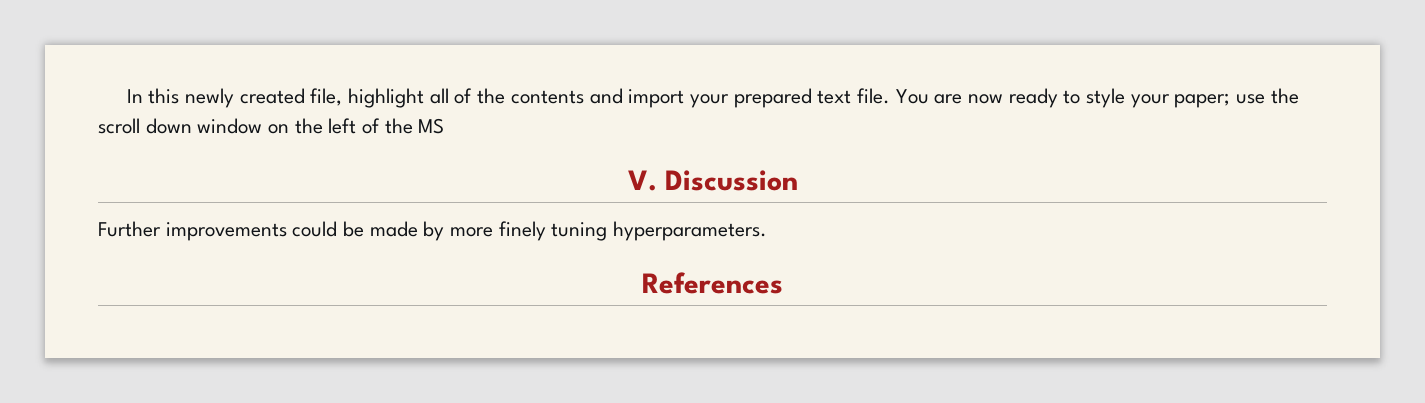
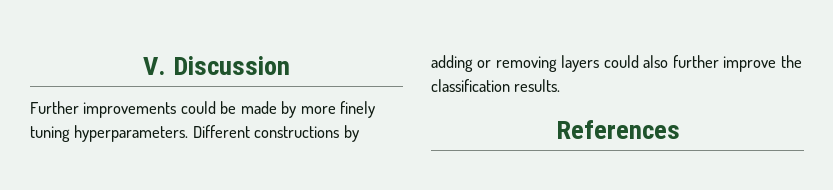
- In this newly created file, highlight all of the contents and import your prepared text file. You are now ready to style your paper; use the scroll down window on the left of the MS
+ Different constructions by adding or removing layers could also further improve the classification results.

